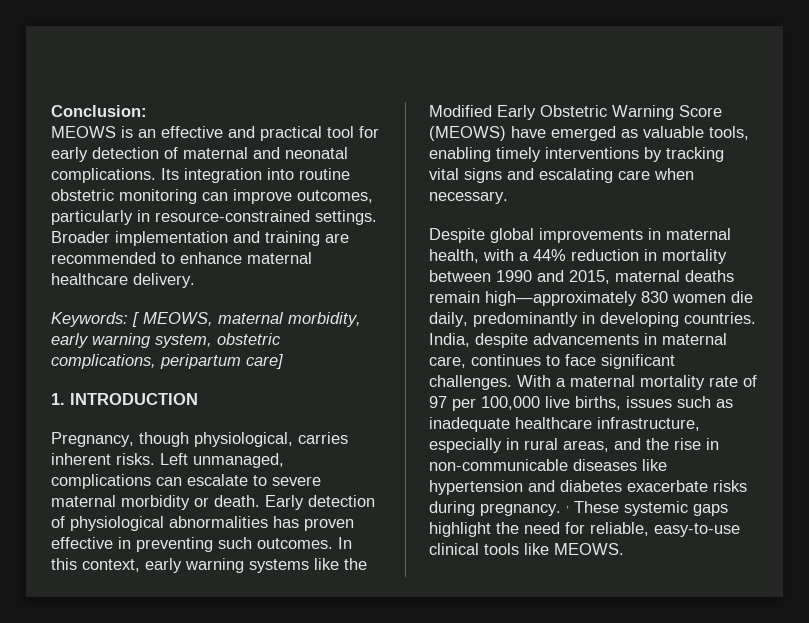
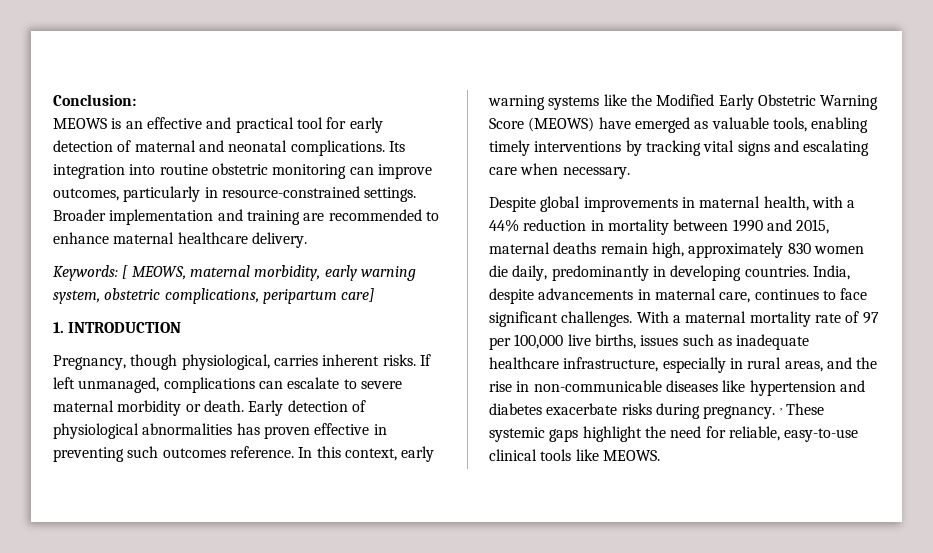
- Left unmanaged, complications can escalate to severe maternal morbidity or death.
+ If left unmanaged, complications can escalate to severe maternal morbidity or death.
- Early detection of physiological abnormalities has proven effective in preventing such outcomes.
+ Early detection of physiological abnormalities has proven effective in preventing such outcomes reference.
- Despite global improvements in maternal health, with a 44% reduction in mortality between 1990 and 2015, maternal deaths remain high—approximately 830 women die daily, predominantly in developing countries.
+ Despite global improvements in maternal health, with a 44% reduction in mortality between 1990 and 2015, maternal deaths remain high, approximately 830 women die daily, predominantly in developing countries.

